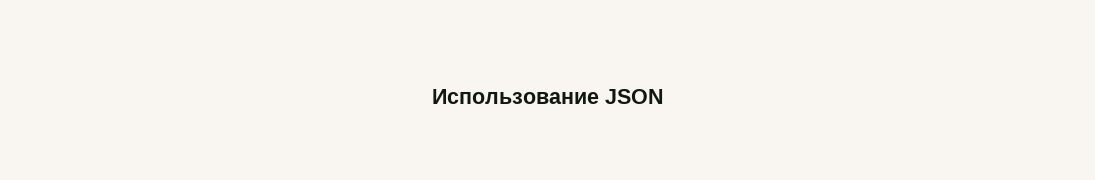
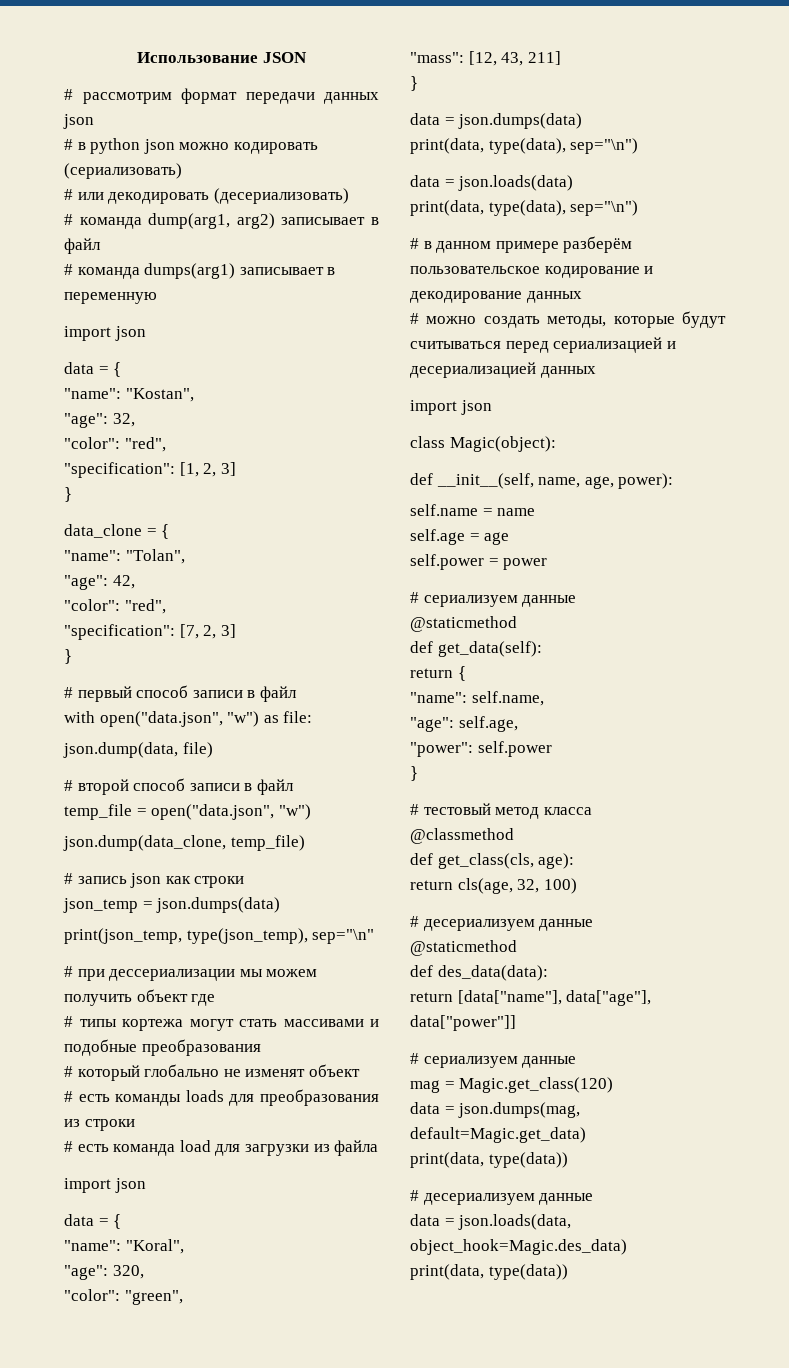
+ # рассмотрим формат передачи данных json
+ # в python json можно кодировать (сериализовать)
+ # или декодировать (десериализовать)
+ # команда dump(arg1, arg2) записывает в файл
+ # команда dumps(arg1) записывает в переменную
+ import json
+ data = {
+ "name": "Kostan",
+ "age": 32,
+ "color": "red",
+ "specification": [1, 2, 3]
+ }
+ data_clone = {
+ "name": "Tolan",
+ "age": 42,
+ "color": "red",
+ "specification": [7, 2, 3]
+ }
+ # первый способ записи в файл
+ with open("data.json", "w") as file:
+ json.dump(data, file)
+ # второй способ записи в файл
+ temp_file = open("data.json", "w")
+ json.dump(data_clone, temp_file)
+ # запись json как строки
+ json_temp = json.dumps(data)
+ print(json_temp, type(json_temp), sep="\n"
+ # при дессериализации мы можем получить объект где
+ # типы кортежа могут стать массивами и подобные преобразования
+ # который глобально не изменят объект
+ # есть команды loads для преобразования из строки
+ # есть команда load для загрузки из файла
+ import json
+ data = {
+ "name": "Koral",
+ "age": 320,
+ "color": "green",
+ "mass": [12, 43, 211]
+ }
+ data = json.dumps(data)
+ print(data, type(data), sep="\n")
+ data = json.loads(data)
+ print(data, type(data), sep="\n")
+ # в данном примере разберём пользовательское кодирование и декодирование данных
+ # можно создать методы, которые будут считываться перед сериализацией и десериализацией данных
+ import json
+ class Magic(object):
+ def __init__(self, name, age, power):
+ self.name = name
+ self.age = age
+ self.power = power
+ # сериализуем данные
+ @staticmethod
+ def get_data(self):
+ return {
+ "name": self.name,
+ "age": self.age,
+ "power": self.power
+ }
+ # тестовый метод класса
+ @classmethod
+ def get_class(cls, age):
+ return cls(age, 32, 100)
+ # десериализуем данные
+ @staticmethod
+ def des_data(data):
+ return [data["name"], data["age"], data["power"]]
+ # сериализуем данные
+ mag = Magic.get_class(120)
+ data = json.dumps(mag, default=Magic.get_data)
+ print(data, type(data))
+ # десериализуем данные
+ data = json.loads(data, object_hook=Magic.des_data)
+ print(data, type(data))

